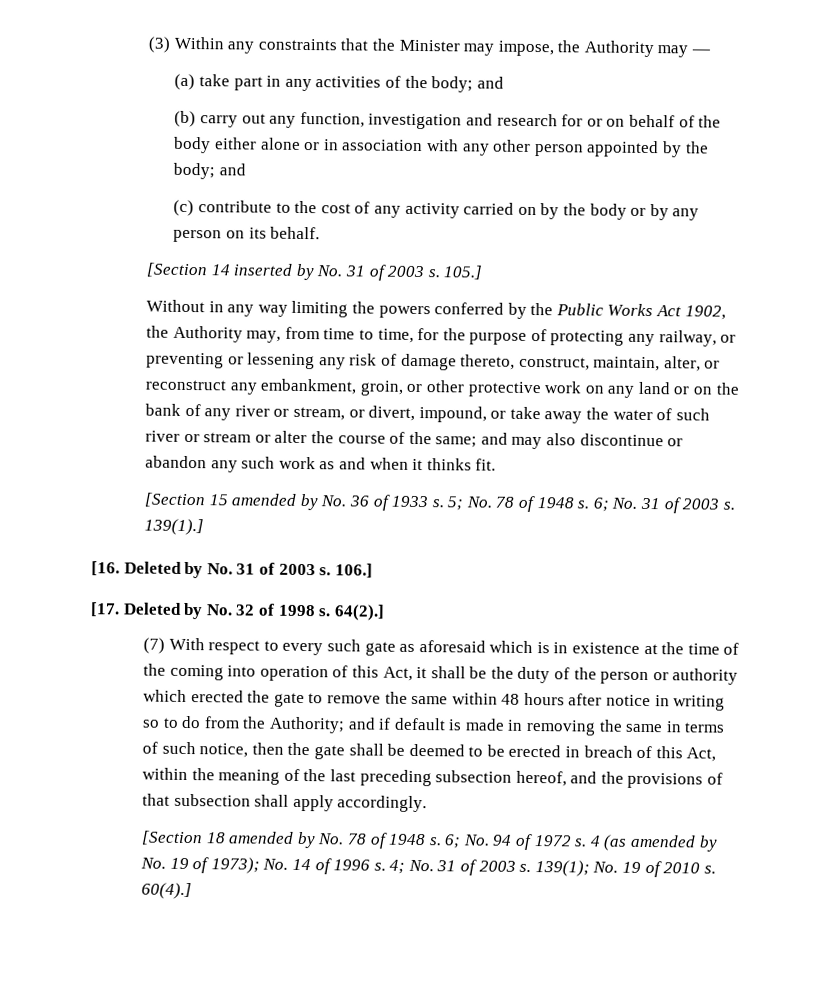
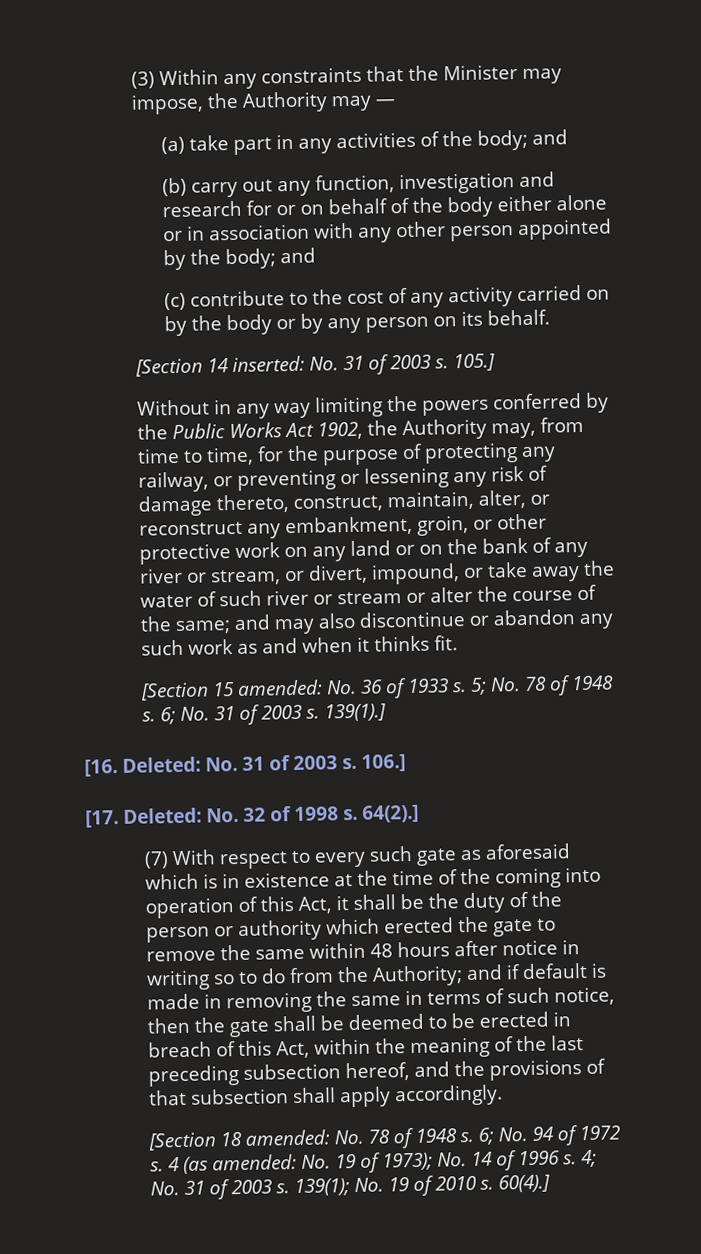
- [Section 14 inserted by No. 31 of 2003 s.
+ [Section 14 inserted: No. 31 of 2003 s.
- [Section 15 amended by No. 36 of 1933 s.
+ [Section 15 amended: No. 36 of 1933 s.
- [16. Deleted by No. 31 of 2003 s.
+ [16. Deleted: No. 31 of 2003 s.
- [17. Deleted by No. 32 of 1998 s.
+ [17. Deleted: No. 32 of 1998 s.
- [Section 18 amended by No. 78 of 1948 s.
+ [Section 18 amended: No. 78 of 1948 s.
- 4 (as amended by No. 19 of 1973); No. 14 of 1996 s.
+ 4 (as amended: No. 19 of 1973); No. 14 of 1996 s.

